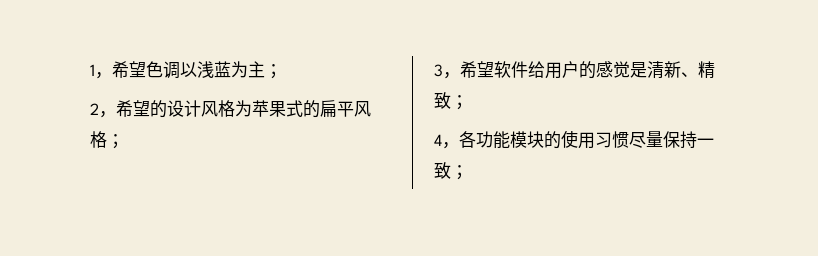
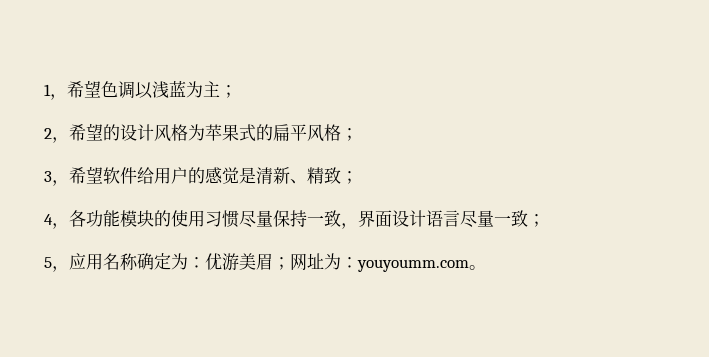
- 4，各功能模块的使用习惯尽量保持一致；
+ 4，各功能模块的使用习惯尽量保持一致，界面设计语言尽量一致；
+ 5，应用名称确定为：优游美眉；网址为：youyoumm.com。

